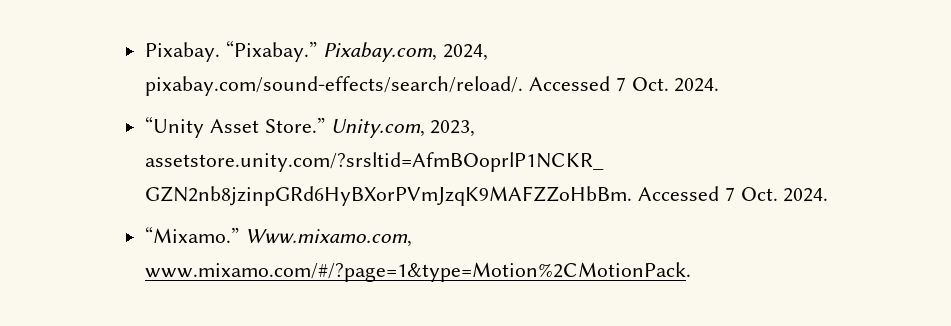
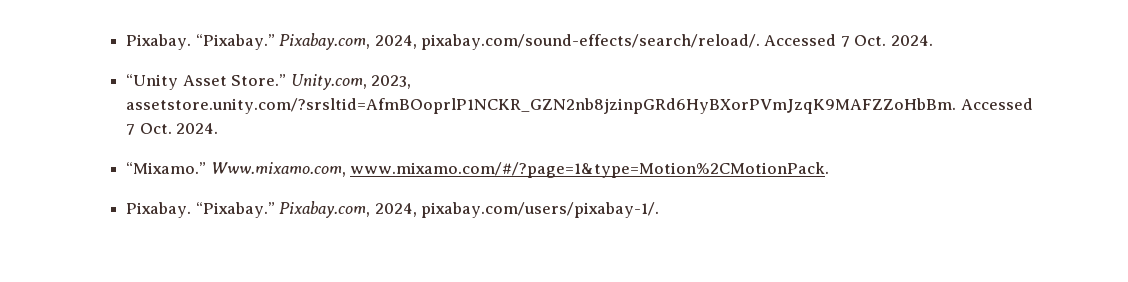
+ Pixabay. “Pixabay.” Pixabay.com, 2024, pixabay.com/users/pixabay-1/.

